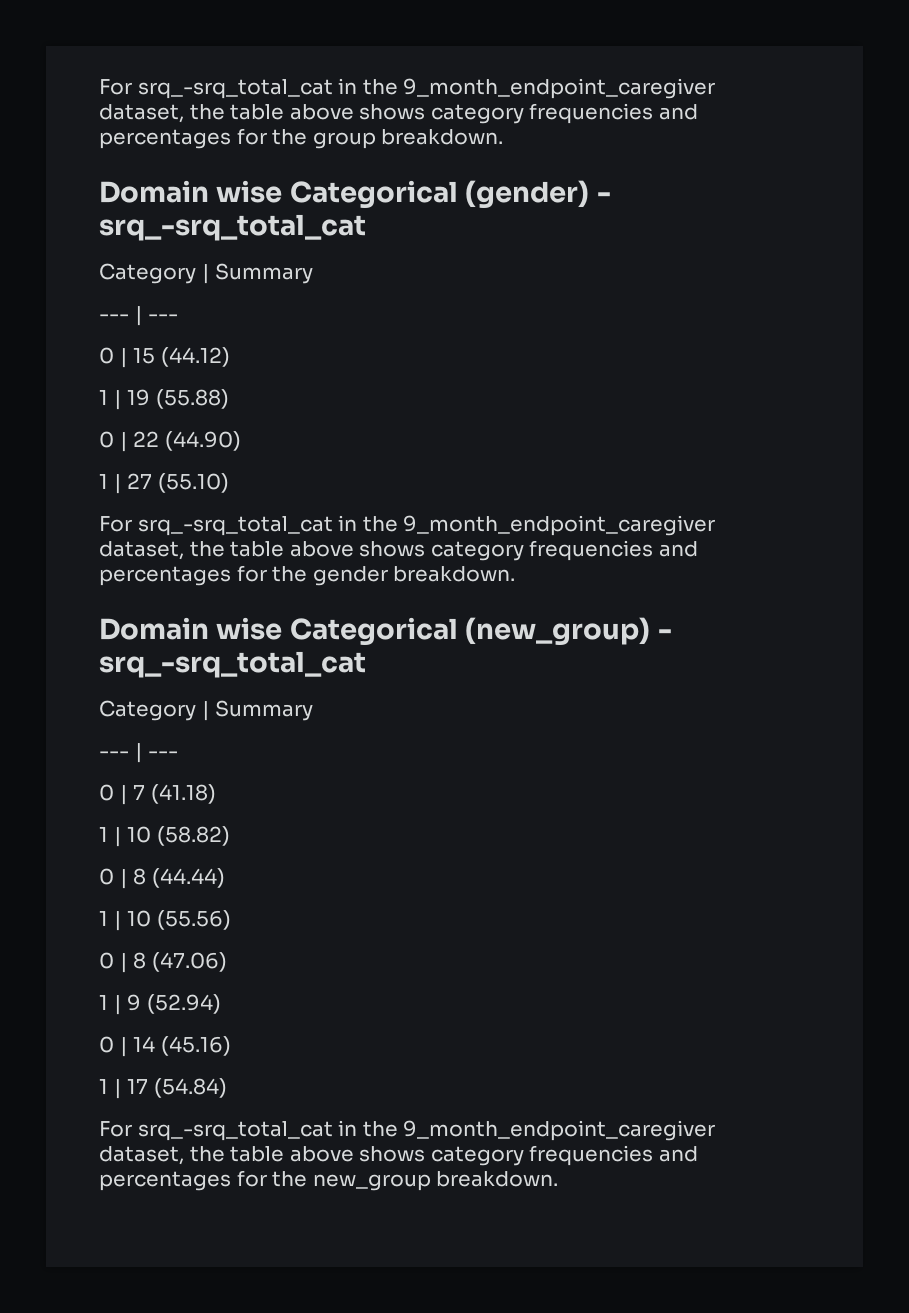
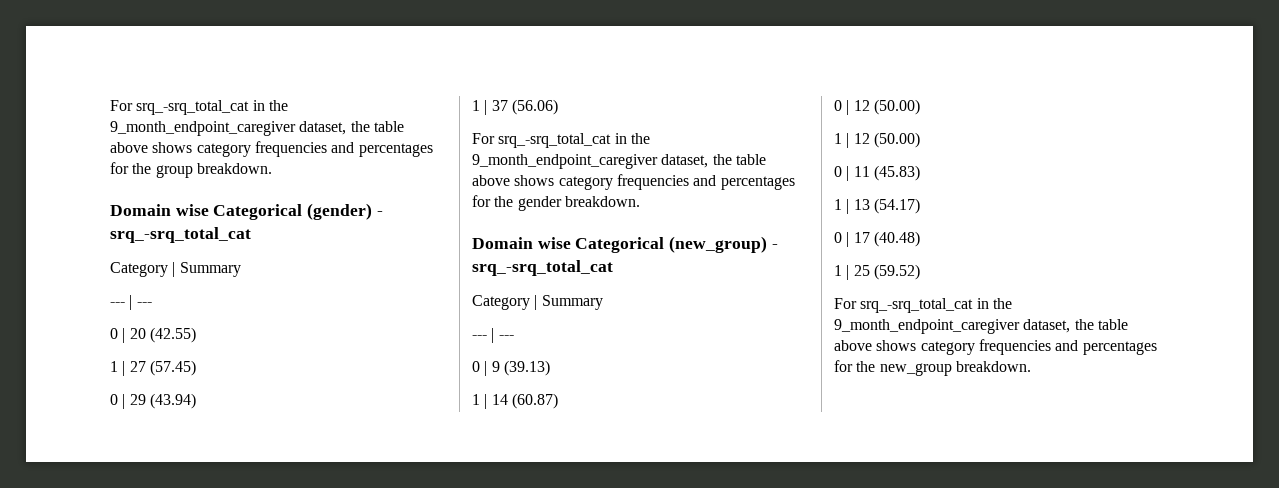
- 0 | 15 (44.12)
- 1 | 19 (55.88)
- 0 | 22 (44.90)
- 1 | 27 (55.10)
+ 0 | 20 (42.55)
+ 1 | 27 (57.45)
+ 0 | 29 (43.94)
+ 1 | 37 (56.06)
- 0 | 7 (41.18)
- 1 | 10 (58.82)
- 0 | 8 (44.44)
- 1 | 10 (55.56)
- 0 | 8 (47.06)
- 1 | 9 (52.94)
- 0 | 14 (45.16)
- 1 | 17 (54.84)
+ 0 | 9 (39.13)
+ 1 | 14 (60.87)
+ 0 | 12 (50.00)
+ 1 | 12 (50.00)
+ 0 | 11 (45.83)
+ 1 | 13 (54.17)
+ 0 | 17 (40.48)
+ 1 | 25 (59.52)

